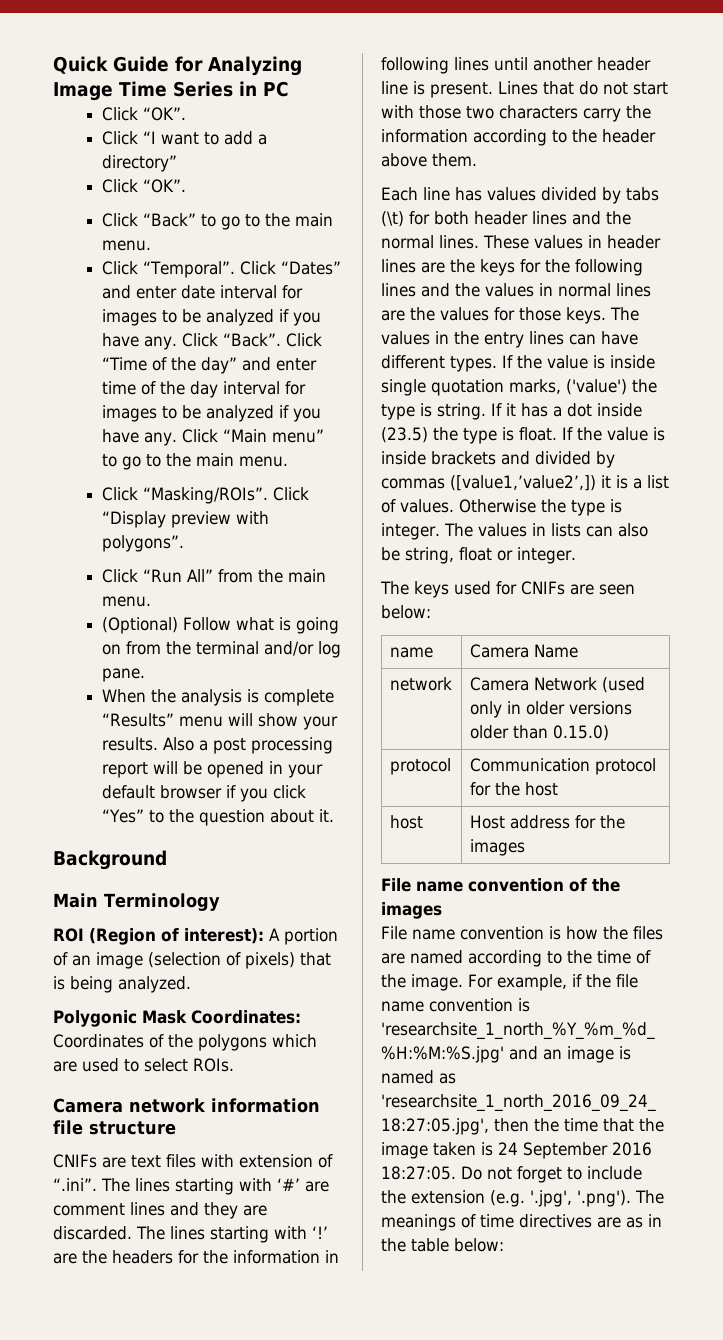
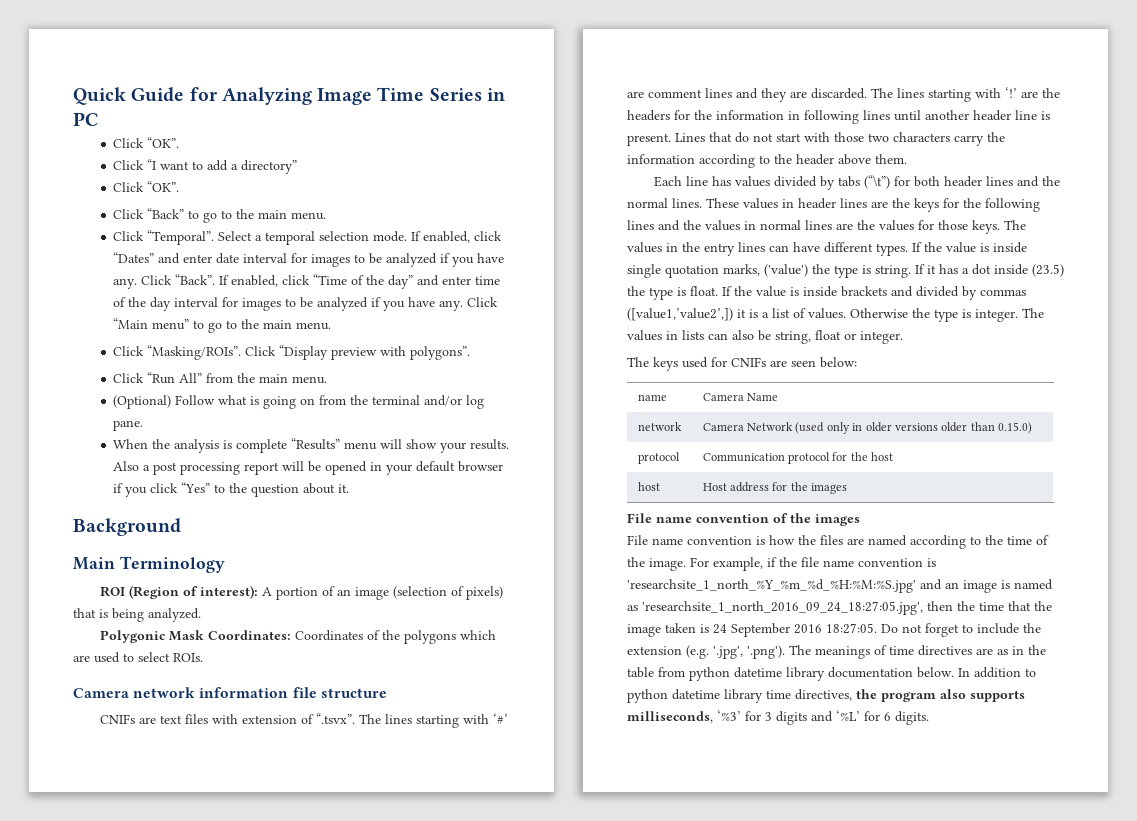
- Click “Dates” and enter date interval for images to be analyzed if you have any.
+ Select a temporal selection mode. If enabled, click “Dates” and enter date interval for images to be analyzed if you have any.
- Click “Time of the day” and enter time of the day interval for images to be analyzed if you have any.
+ If enabled, click “Time of the day” and enter time of the day interval for images to be analyzed if you have any.
- CNIFs are text files with extension of “.ini”. The lines starting with ‘#’ are comment lines and they are discarded.
+ CNIFs are text files with extension of “.tsvx”. The lines starting with ‘#’ are comment lines and they are discarded.
- Each line has values divided by tabs (\t) for both header lines and the normal lines.
+ Each line has values divided by tabs (“\t”) for both header lines and the normal lines.
- Do not forget to include the extension (e.g. '.jpg', '.png'). The meanings of time directives are as in the table below:
+ Do not forget to include the extension (e.g. '.jpg', '.png'). The meanings of time directives are as in the table from python datetime library documentation below. In addition to python datetime library time directives, the program also supports milliseconds, ‘%3’ for 3 digits and ‘%L’ for 6 digits.

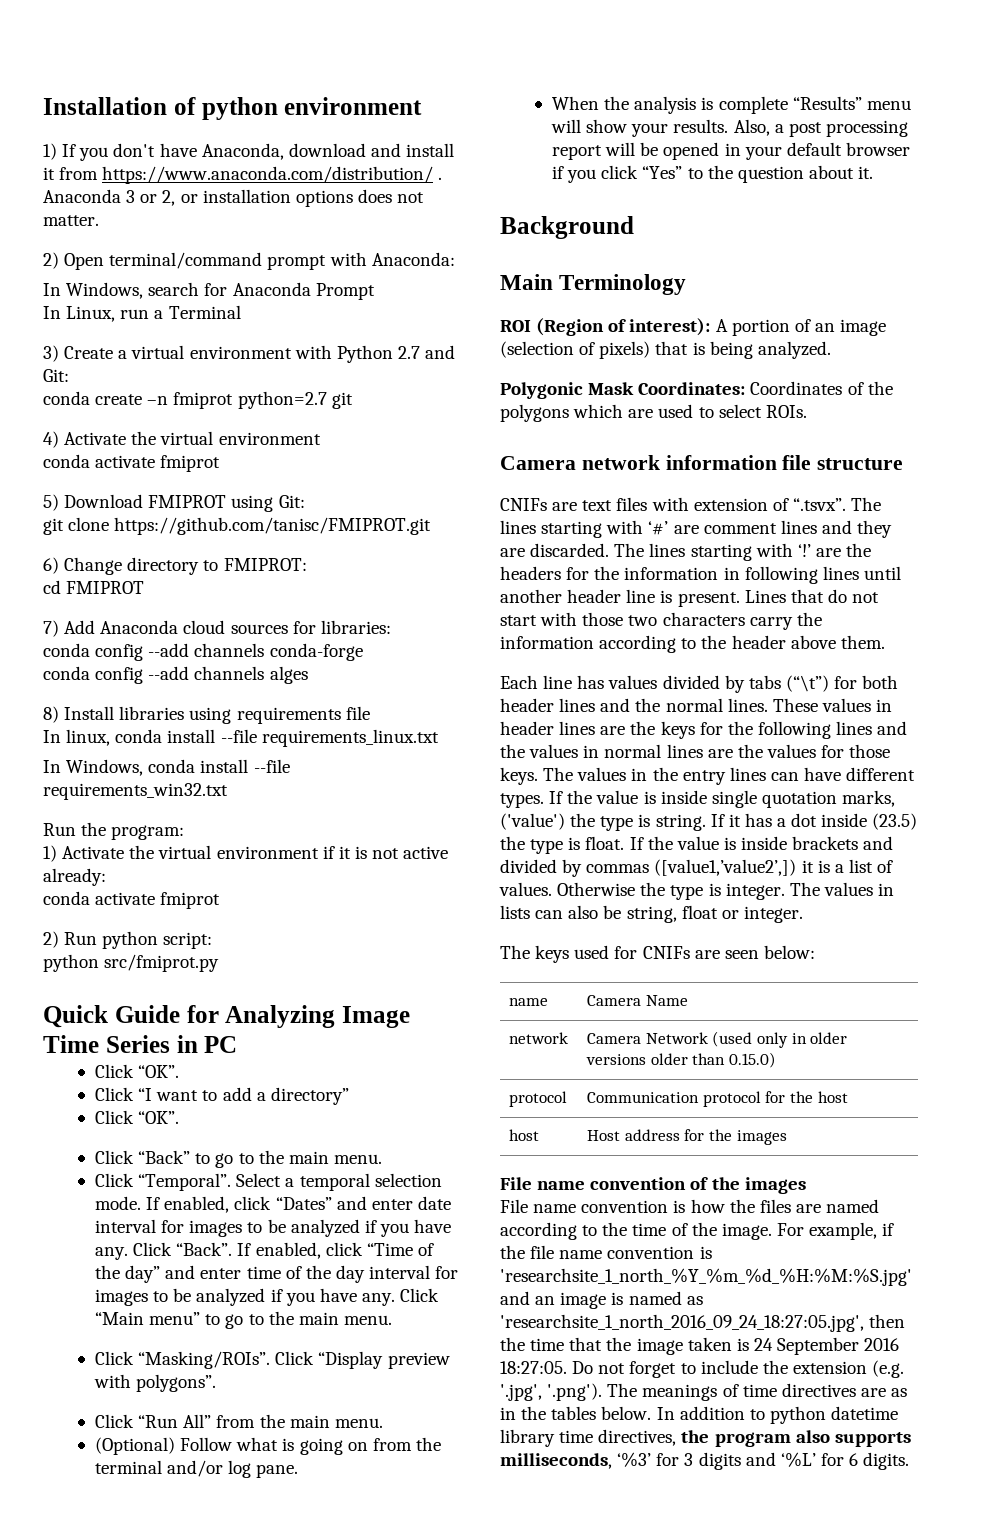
+ Installation of python environment
+ 1) If you don't have Anaconda, download and install it from https://www.anaconda.com/distribution/ . Anaconda 3 or 2, or installation options does not matter.
+ 2) Open terminal/command prompt with Anaconda:
+ In Windows, search for Anaconda Prompt
+ In Linux, run a Terminal
+ 3) Create a virtual environment with Python 2.7 and Git:
+ conda create –n fmiprot python=2.7 git
+ 4) Activate the virtual environment
+ conda activate fmiprot
+ 5) Download FMIPROT using Git:
+ git clone https://github.com/tanisc/FMIPROT.git
+ 6) Change directory to FMIPROT:
+ cd FMIPROT
+ 7) Add Anaconda cloud sources for libraries:
+ conda config --add channels conda-forge
+ conda config --add channels alges
+ 8) Install libraries using requirements file
+ In linux, conda install --file requirements_linux.txt
+ In Windows, conda install --file requirements_win32.txt
+ Run the program:
+ 1) Activate the virtual environment if it is not active already:
+ conda activate fmiprot
+ 2) Run python script:
+ python src/fmiprot.py
- Also a post processing report will be opened in your default browser if you click “Yes” to the question about it.
+ Also, a post processing report will be opened in your default browser if you click “Yes” to the question about it.
- Do not forget to include the extension (e.g. '.jpg', '.png'). The meanings of time directives are as in the table from python datetime library documentation below.
+ Do not forget to include the extension (e.g. '.jpg', '.png'). The meanings of time directives are as in the tables below.

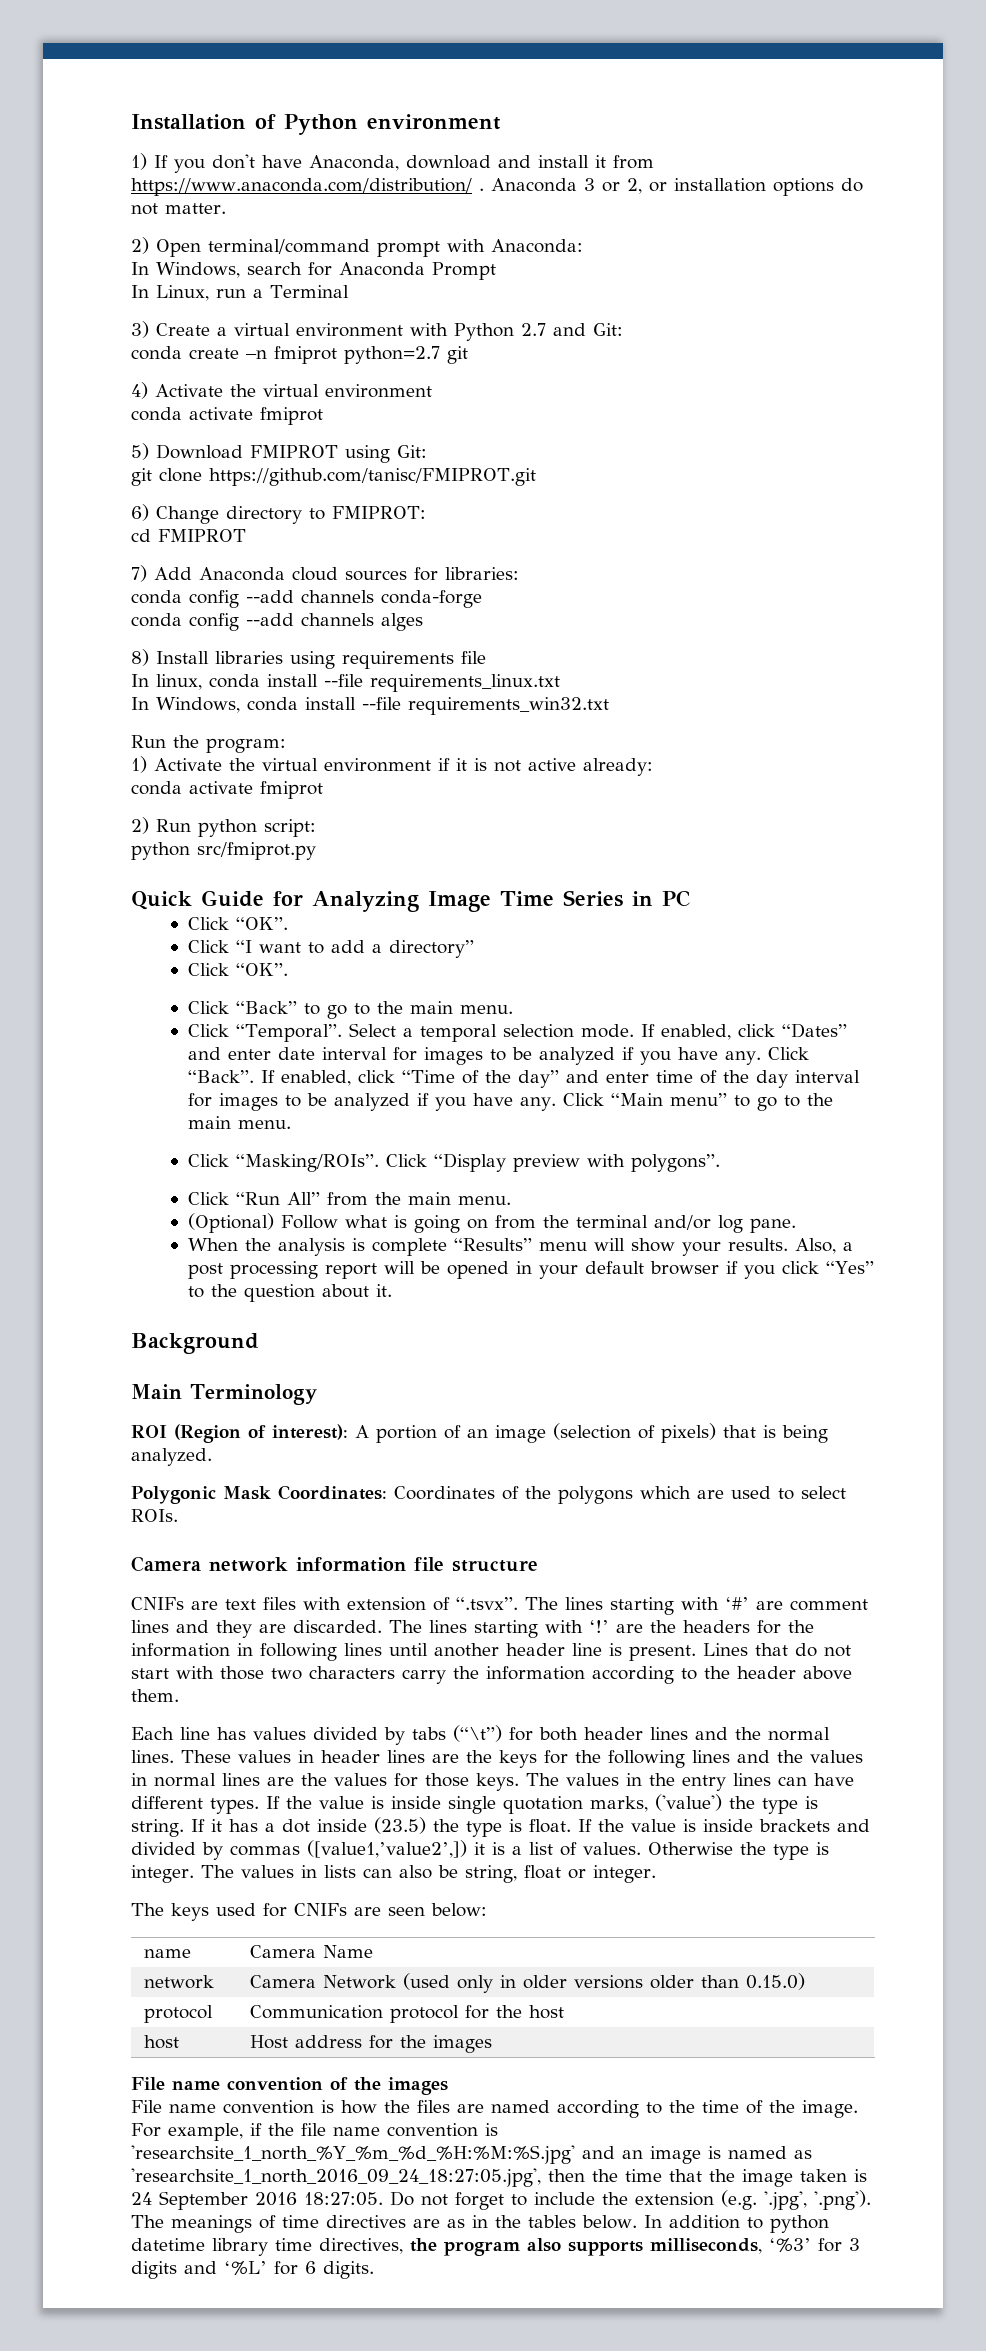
- Installation of python environment
+ Installation of Python environment
- Anaconda 3 or 2, or installation options does not matter.
+ Anaconda 3 or 2, or installation options do not matter.

